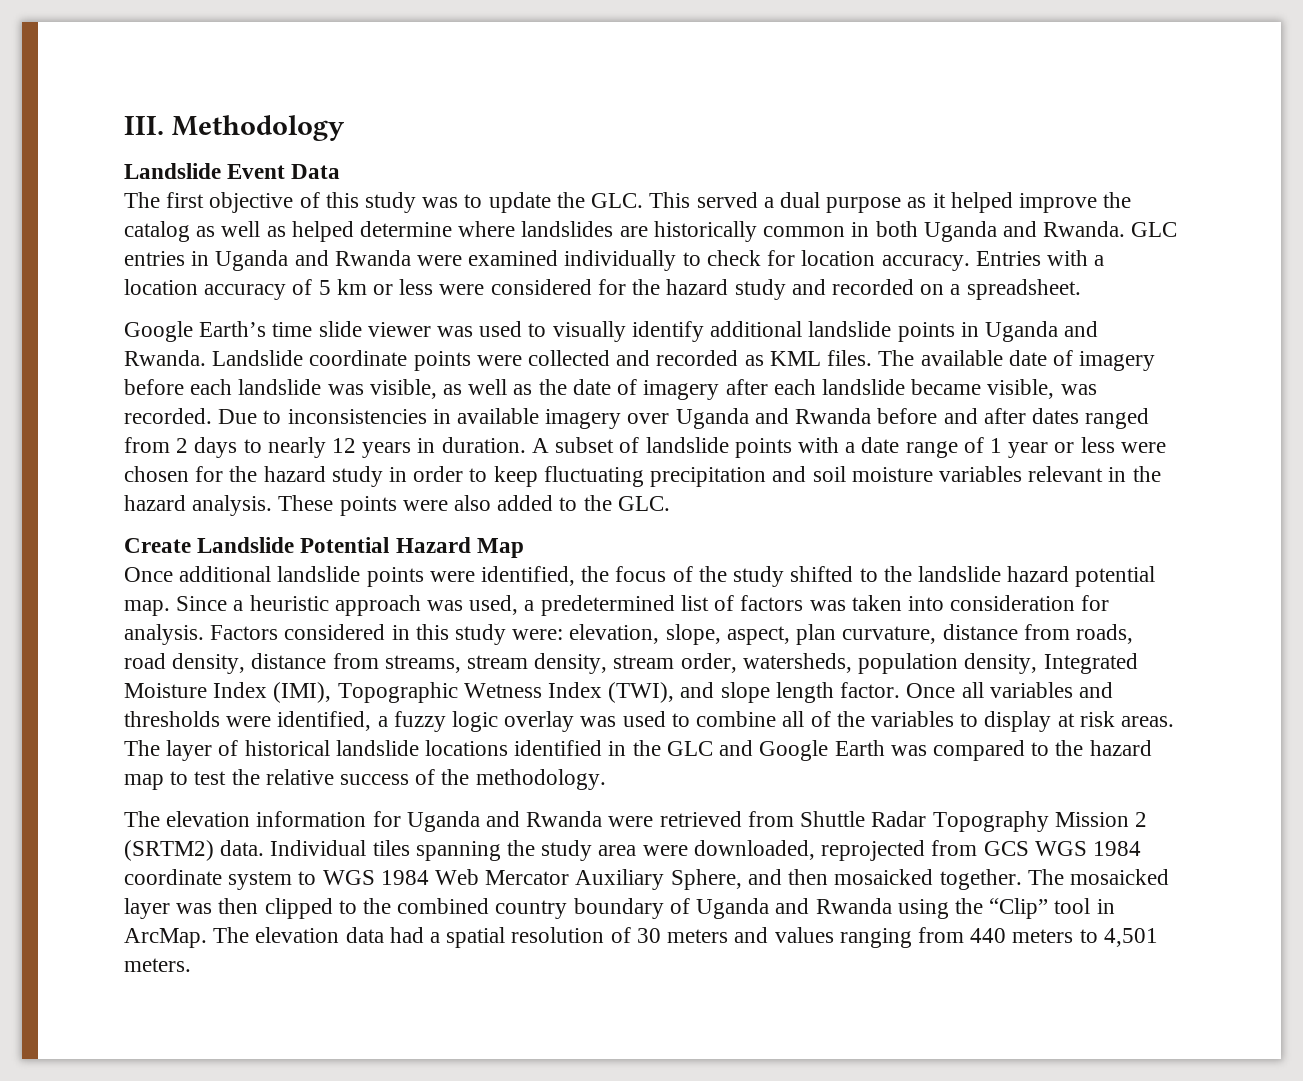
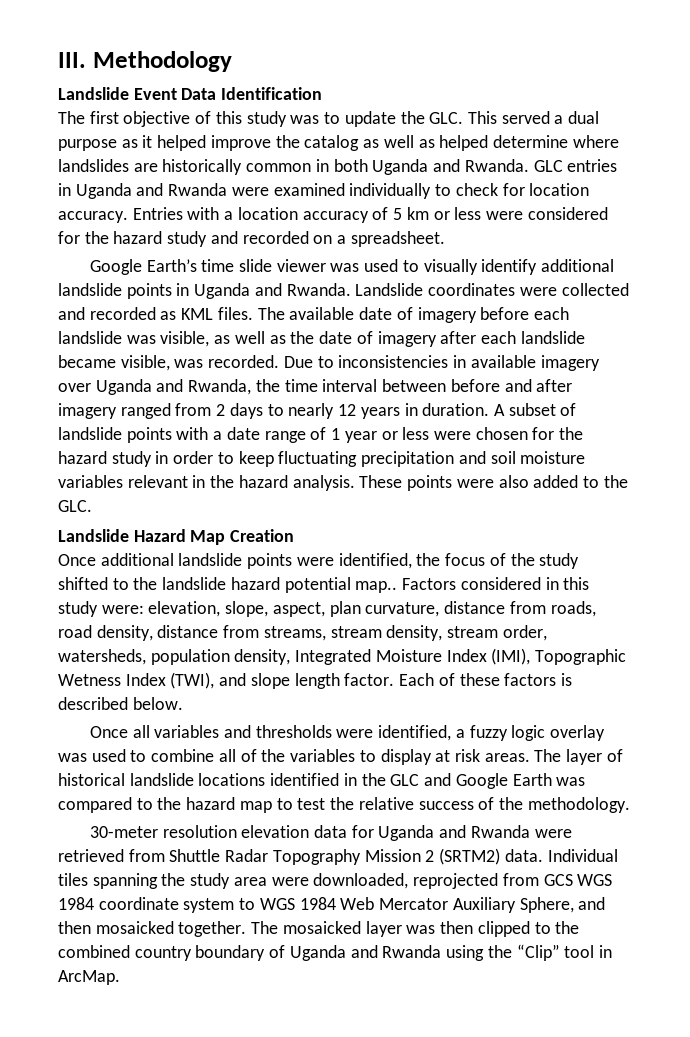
- Landslide Event Data
+ Landslide Event Data Identification
- Landslide coordinate points were collected and recorded as KML files.
+ Landslide coordinates were collected and recorded as KML files.
- Due to inconsistencies in available imagery over Uganda and Rwanda before and after dates ranged from 2 days to nearly 12 years in duration.
+ Due to inconsistencies in available imagery over Uganda and Rwanda, the time interval between before and after imagery ranged from 2 days to nearly 12 years in duration.
- Create Landslide Potential Hazard Map
+ Landslide Hazard Map Creation
- Once additional landslide points were identified, the focus of the study shifted to the landslide hazard potential map. Since a heuristic approach was used, a predetermined list of factors was taken into consideration for analysis.
+ Once additional landslide points were identified, the focus of the study shifted to the landslide hazard potential map..
- elevation, slope, aspect, plan curvature, distance from roads, road density, distance from streams, stream density, stream order, watersheds, population density, Integrated Moisture Index (IMI), Topographic Wetness Index (TWI), and slope length factor. Once all variables and thresholds were identified, a fuzzy logic overlay was used to combine all of the variables to display at risk areas.
+ elevation, slope, aspect, plan curvature, distance from roads, road density, distance from streams, stream density, stream order, watersheds, population density, Integrated Moisture Index (IMI), Topographic Wetness Index (TWI), and slope length factor. Each of these factors is described below.
+ Once all variables and thresholds were identified, a fuzzy logic overlay was used to combine all of the variables to display at risk areas.
- The elevation information for Uganda and Rwanda were retrieved from Shuttle Radar Topography Mission 2 (SRTM2) data.
+ 30-meter resolution elevation data for Uganda and Rwanda were retrieved from Shuttle Radar Topography Mission 2 (SRTM2) data.
- The elevation data had a spatial resolution of 30 meters and values ranging from 440 meters to 4,501 meters.

